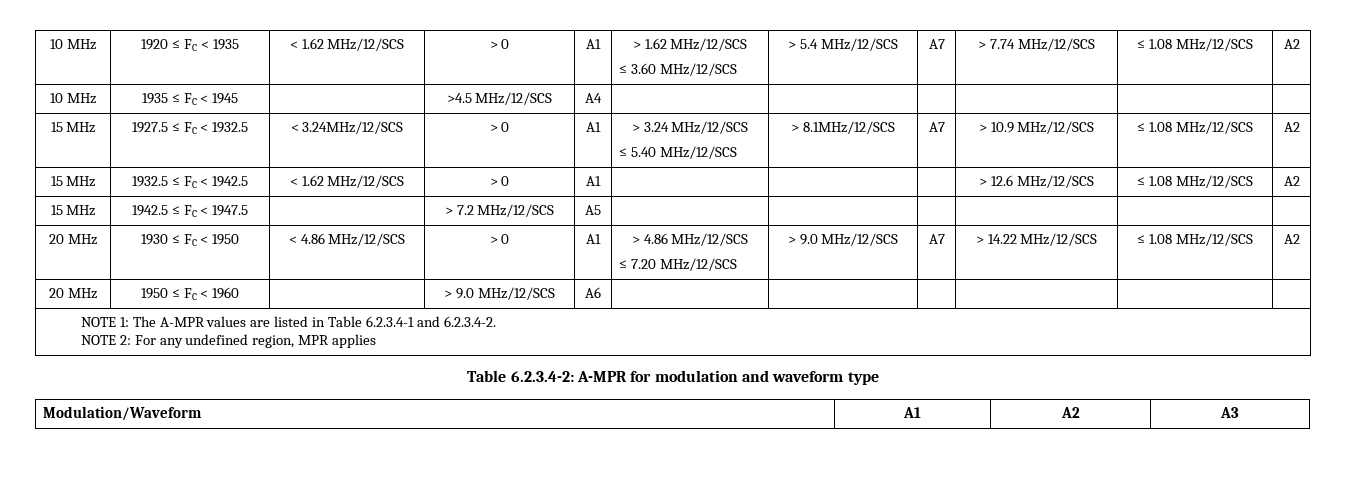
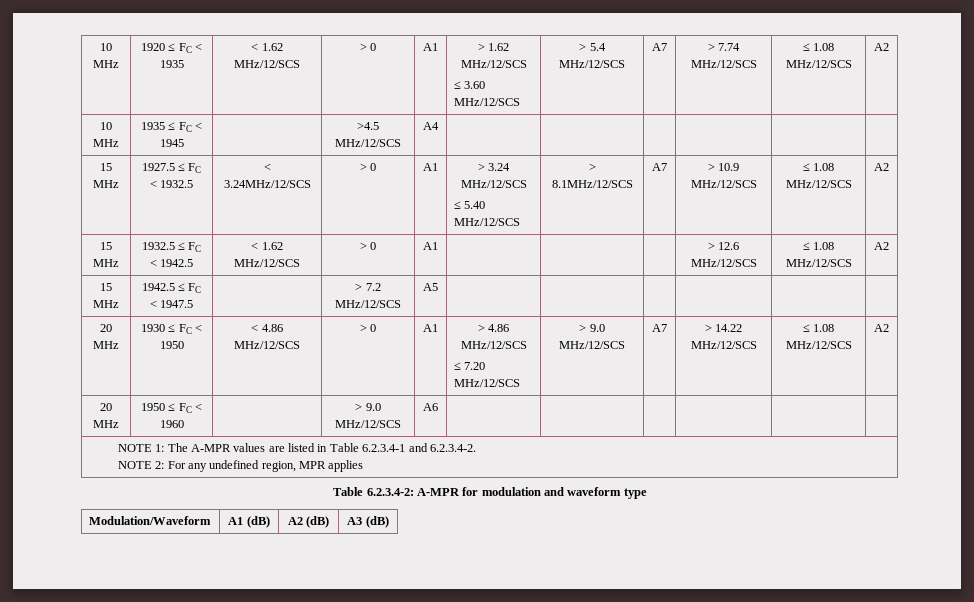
- Modulation/Waveform | A1 | A2 | A3
+ Modulation/Waveform | A1 (dB) | A2 (dB) | A3 (dB)

